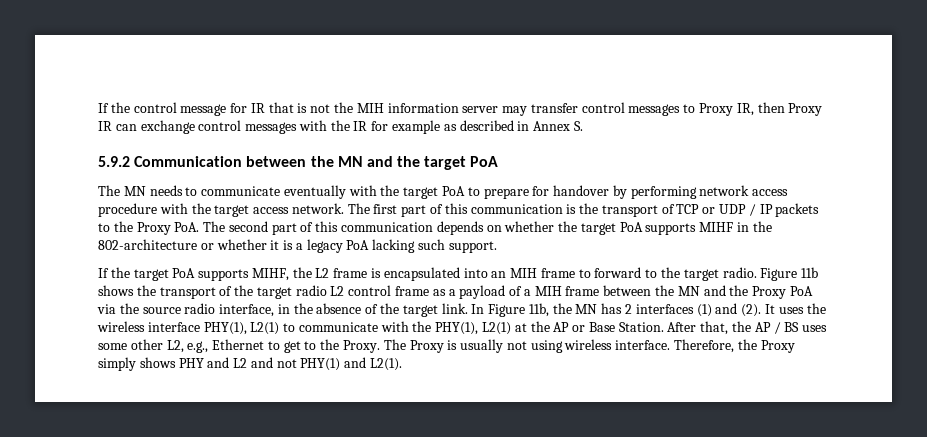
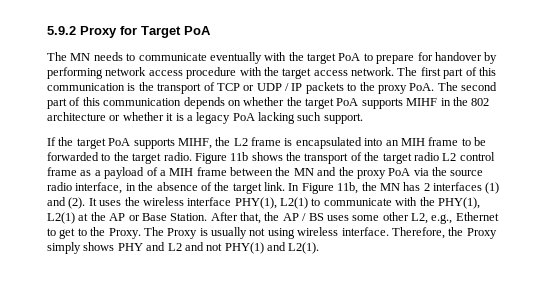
- If the control message for IR that is not the MIH information server may transfer control messages to Proxy IR, then Proxy IR can exchange control messages with the IR for example as described in Annex S.
- 5.9.2 Communication between the MN and the target PoA
+ 5.9.2 Proxy for Target PoA
- The first part of this communication is the transport of TCP or UDP / IP packets to the Proxy PoA. The second part of this communication depends on whether the target PoA supports MIHF in the 802-architecture or whether it is a legacy PoA lacking such support.
+ The first part of this communication is the transport of TCP or UDP / IP packets to the proxy PoA. The second part of this communication depends on whether the target PoA supports MIHF in the 802 architecture or whether it is a legacy PoA lacking such support.
- If the target PoA supports MIHF, the L2 frame is encapsulated into an MIH frame to forward to the target radio.
+ If the target PoA supports MIHF, the L2 frame is encapsulated into an MIH frame to be forwarded to the target radio.
- Figure 11b shows the transport of the target radio L2 control frame as a payload of a MIH frame between the MN and the Proxy PoA via the source radio interface, in the absence of the target link.
+ Figure 11b shows the transport of the target radio L2 control frame as a payload of a MIH frame between the MN and the proxy PoA via the source radio interface, in the absence of the target link.

